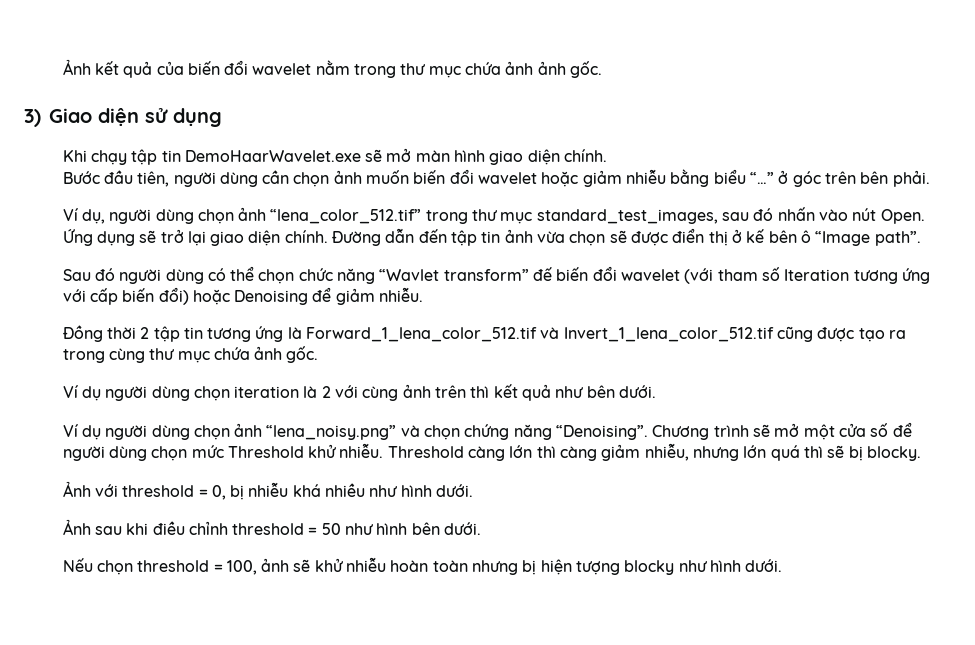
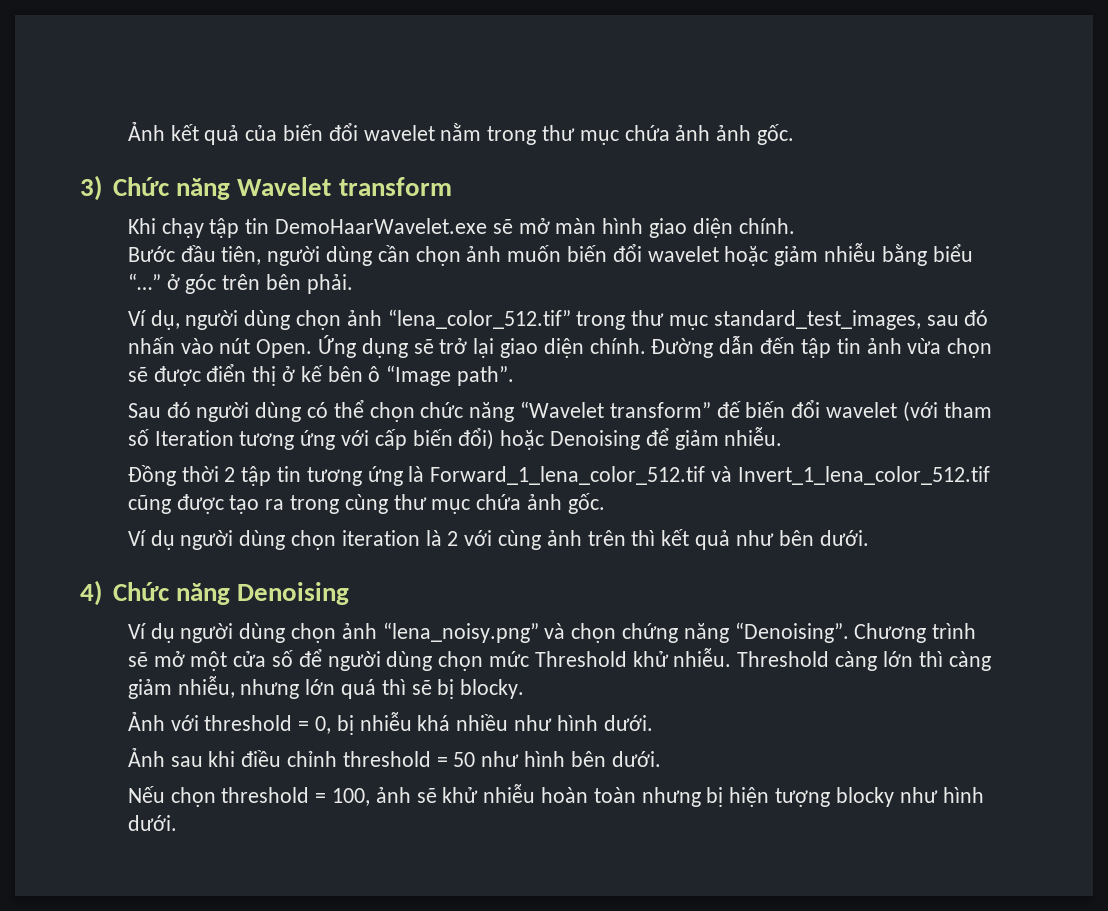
- 3) Giao diện sử dụng
+ 3) Chức năng Wavelet transform
- Sau đó người dùng có thể chọn chức năng “Wavlet transform” đế biến đổi wavelet (với tham số Iteration tương ứng với cấp biến đổi) hoặc Denoising để giảm nhiễu.
+ Sau đó người dùng có thể chọn chức năng “Wavelet transform” đế biến đổi wavelet (với tham số Iteration tương ứng với cấp biến đổi) hoặc Denoising để giảm nhiễu.
+ 4) Chức năng Denoising

